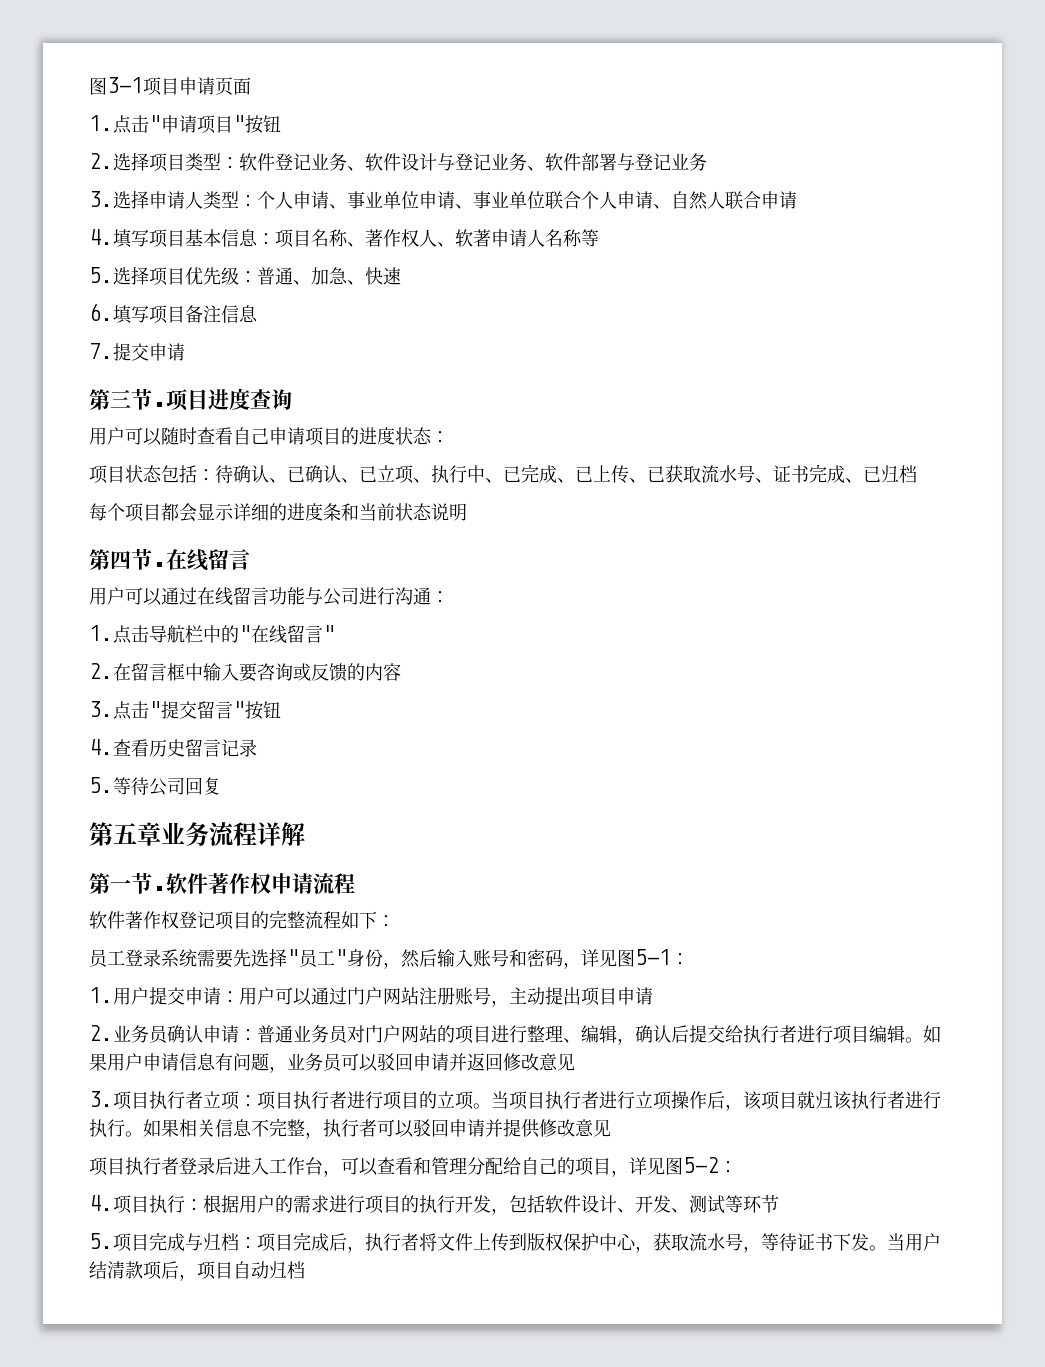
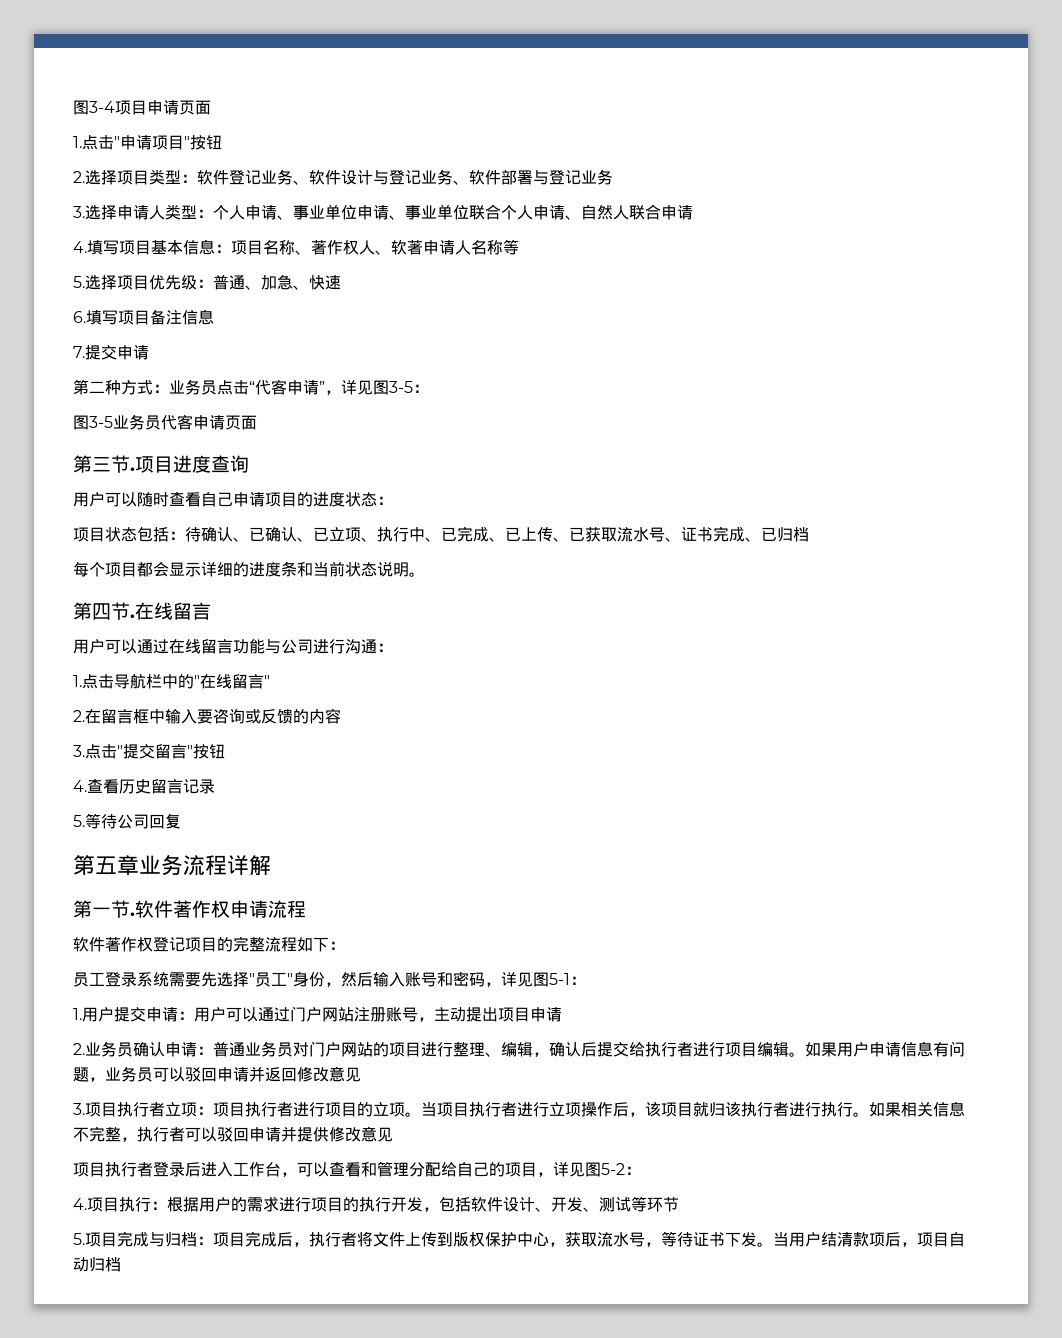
- 图3-1项目申请页面
+ 图3-4项目申请页面
+ 第二种方式：业务员点击“代客申请”，详见图3-5：
+ 图3-5业务员代客申请页面
- 每个项目都会显示详细的进度条和当前状态说明
+ 每个项目都会显示详细的进度条和当前状态说明。

